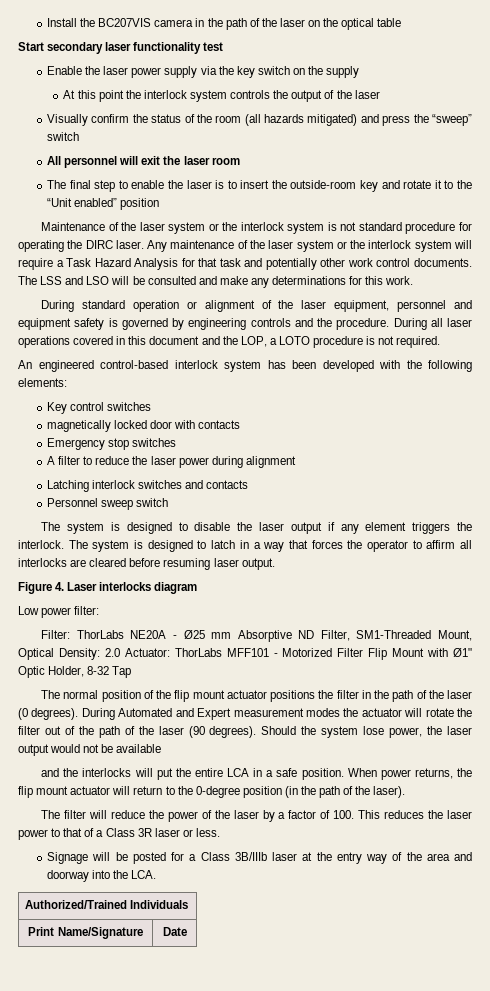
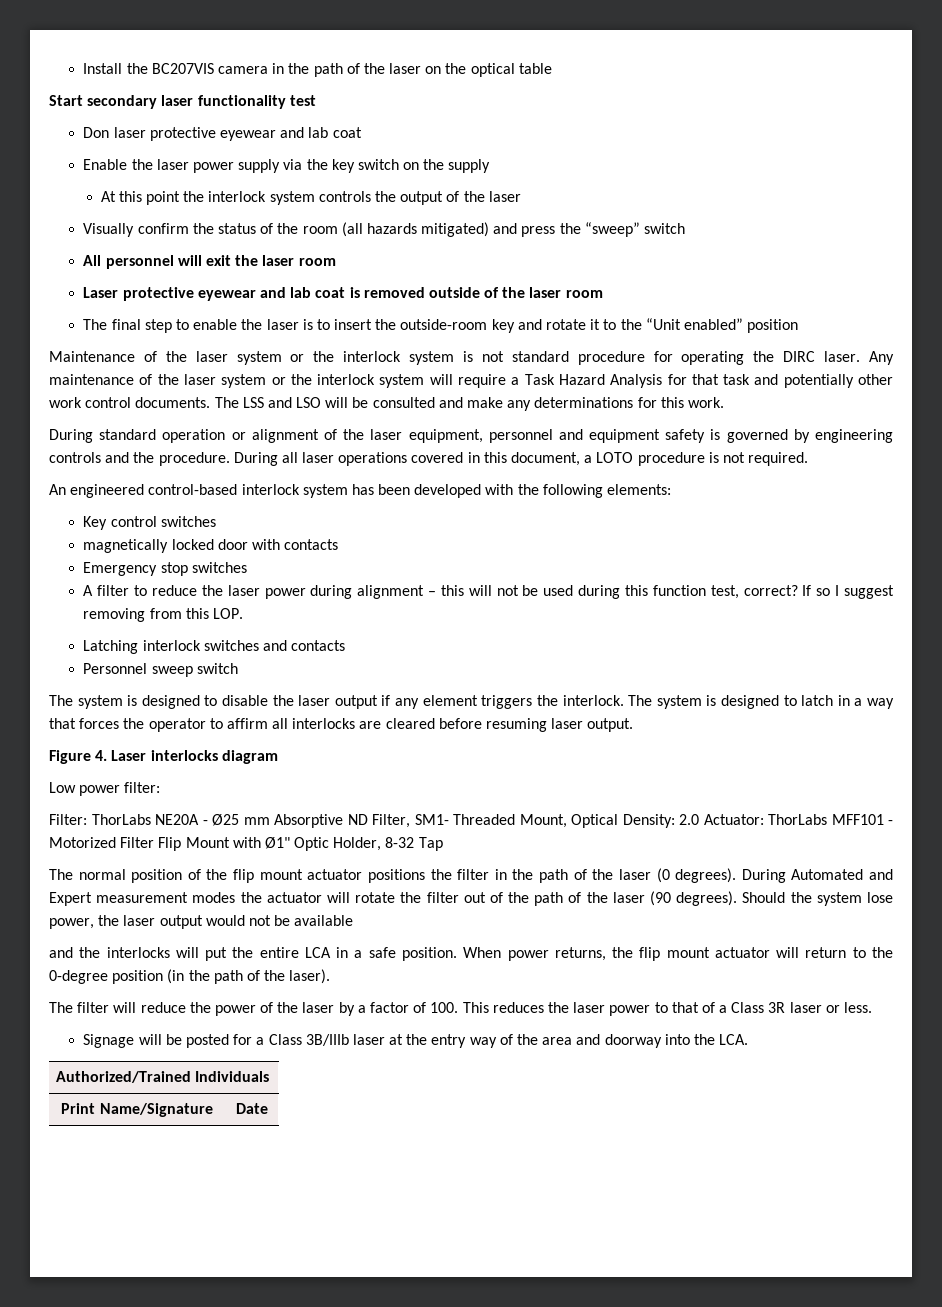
+ Don laser protective eyewear and lab coat
+ Laser protective eyewear and lab coat is removed outside of the laser room
- During all laser operations covered in this document and the LOP, a LOTO procedure is not required.
+ During all laser operations covered in this document, a LOTO procedure is not required.
- A filter to reduce the laser power during alignment
+ A filter to reduce the laser power during alignment – this will not be used during this function test, correct? If so I suggest removing from this LOP.
- Filter: ThorLabs NE20A - Ø25 mm Absorptive ND Filter, SM1-Threaded Mount, Optical Density: 2.0 Actuator: ThorLabs MFF101 - Motorized Filter Flip Mount with Ø1" Optic Holder, 8-32 Tap
+ Filter: ThorLabs NE20A - Ø25 mm Absorptive ND Filter, SM1- Threaded Mount, Optical Density: 2.0 Actuator: ThorLabs MFF101 - Motorized Filter Flip Mount with Ø1" Optic Holder, 8-32 Tap

